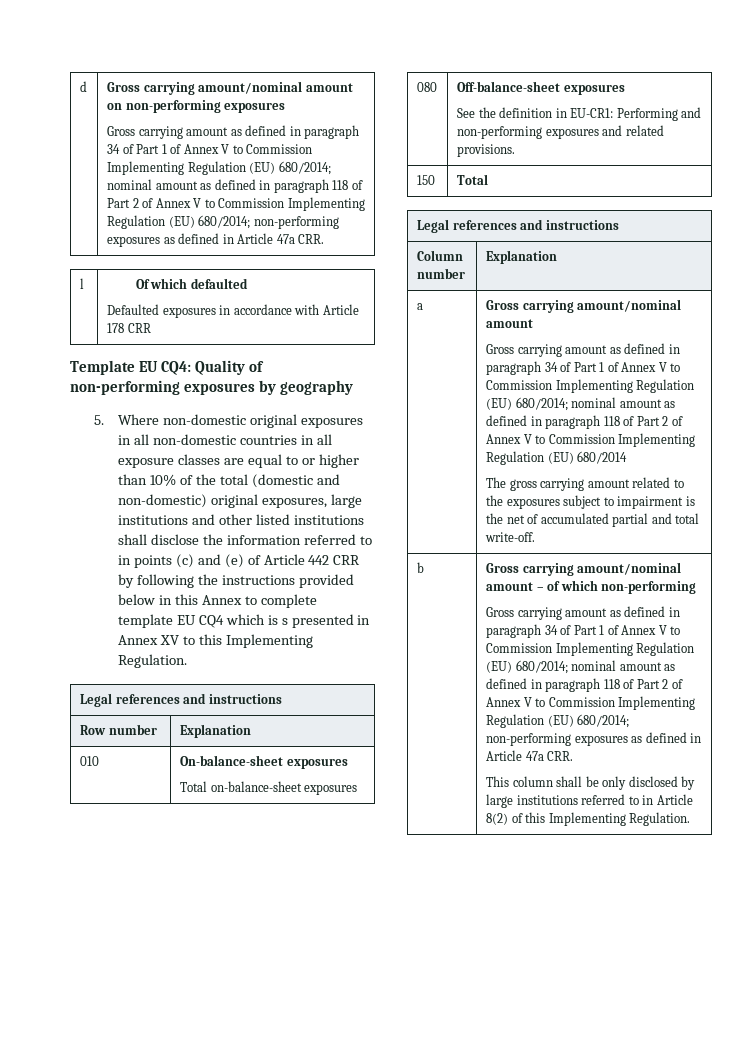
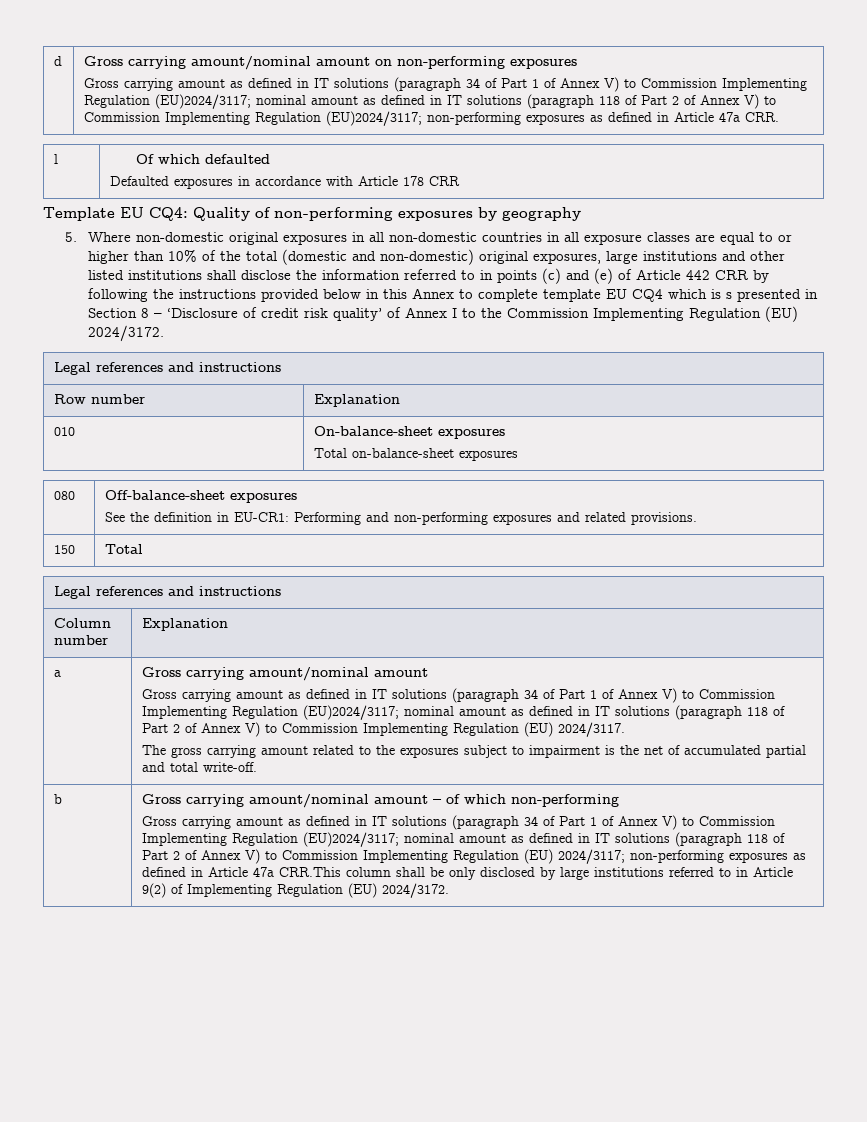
  Gross carrying amount/nominal amount on non-performing exposures
- Gross carrying amount as defined in paragraph 34 of Part 1 of Annex V to Commission Implementing Regulation (EU) 680/2014; nominal amount as defined in paragraph 118 of Part 2 of Annex V to Commission Implementing Regulation (EU) 680/2014; non-performing exposures as defined in Article 47a CRR.
+ Gross carrying amount as defined in IT solutions (paragraph 34 of Part 1 of Annex V) to Commission Implementing Regulation (EU)2024/3117; nominal amount as defined in IT solutions (paragraph 118 of Part 2 of Annex V) to Commission Implementing Regulation (EU)2024/3117; non-performing exposures as defined in Article 47a CRR.
- 5. Where non-domestic original exposures in all non-domestic countries in all exposure classes are equal to or higher than 10% of the total (domestic and non-domestic) original exposures, large institutions and other listed institutions shall disclose the information referred to in points (c) and (e) of Article 442 CRR by following the instructions provided below in this Annex to complete template EU CQ4 which is s presented in Annex XV to this Implementing Regulation.
+ 5. Where non-domestic original exposures in all non-domestic countries in all exposure classes are equal to or higher than 10% of the total (domestic and non-domestic) original exposures, large institutions and other listed institutions shall disclose the information referred to in points (c) and (e) of Article 442 CRR by following the instructions provided below in this Annex to complete template EU CQ4 which is s presented in Section 8 – ‘Disclosure of credit risk quality’ of Annex I to the Commission Implementing Regulation (EU) 2024/3172.
- Gross carrying amount as defined in paragraph 34 of Part 1 of Annex V to Commission Implementing Regulation (EU) 680/2014; nominal amount as defined in paragraph 118 of Part 2 of Annex V to Commission Implementing Regulation (EU) 680/2014
+ Gross carrying amount as defined in IT solutions (paragraph 34 of Part 1 of Annex V) to Commission Implementing Regulation (EU)2024/3117; nominal amount as defined in IT solutions (paragraph 118 of Part 2 of Annex V) to Commission Implementing Regulation (EU) 2024/3117.
  Gross carrying amount/nominal amount – of which non-performing
- Gross carrying amount as defined in paragraph 34 of Part 1 of Annex V to Commission Implementing Regulation (EU) 680/2014; nominal amount as defined in paragraph 118 of Part 2 of Annex V to Commission Implementing Regulation (EU) 680/2014; non-performing exposures as defined in Article 47a CRR.
- This column shall be only disclosed by large institutions referred to in Article 8(2) of this Implementing Regulation.
+ Gross carrying amount as defined in IT solutions (paragraph 34 of Part 1 of Annex V) to Commission Implementing Regulation (EU)2024/3117; nominal amount as defined in IT solutions (paragraph 118 of Part 2 of Annex V) to Commission Implementing Regulation (EU) 2024/3117; non-performing exposures as defined in Article 47a CRR.This column shall be only disclosed by large institutions referred to in Article 9(2) of Implementing Regulation (EU) 2024/3172.

